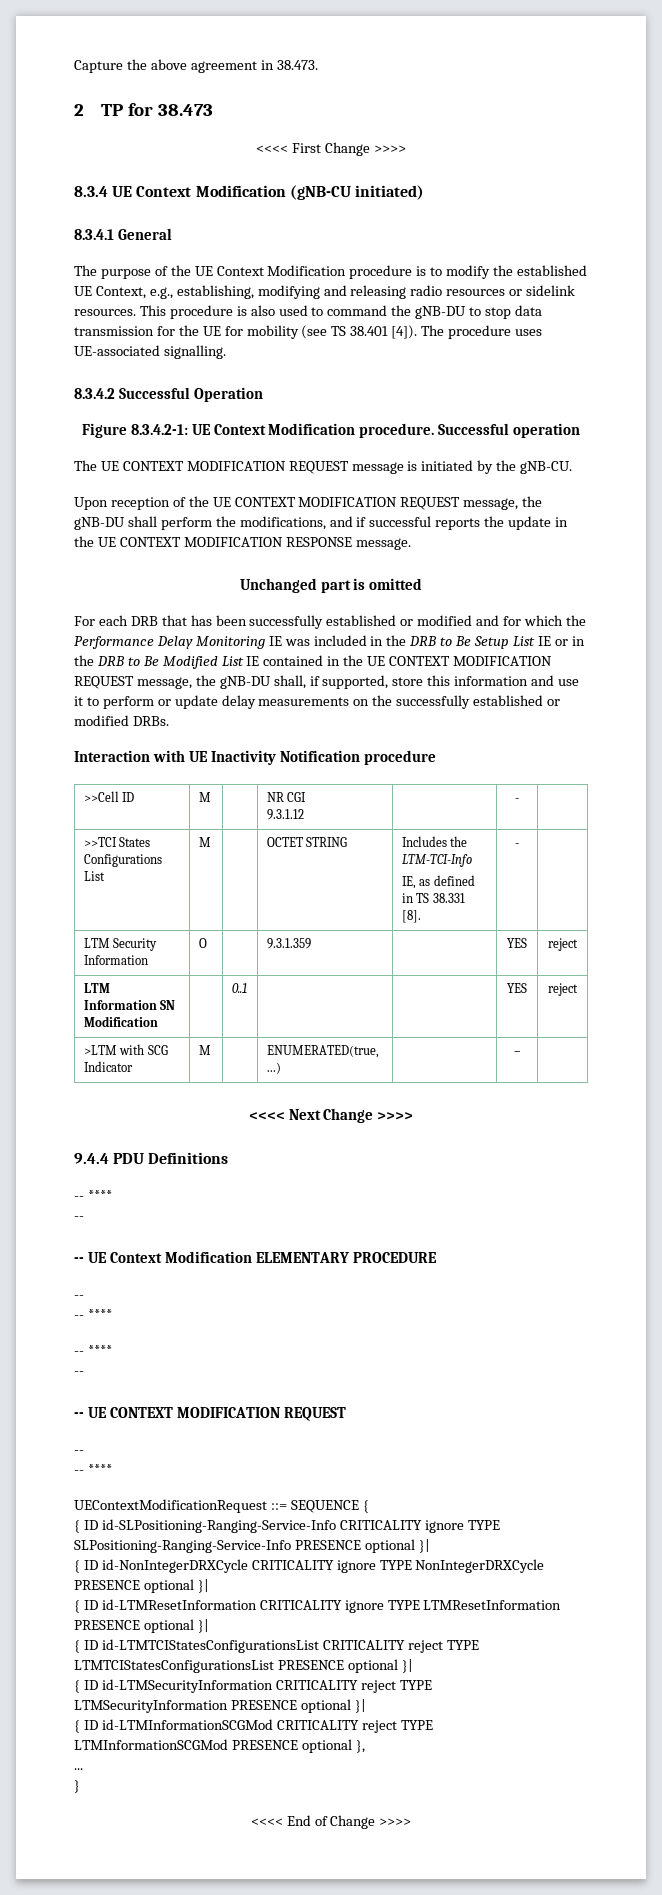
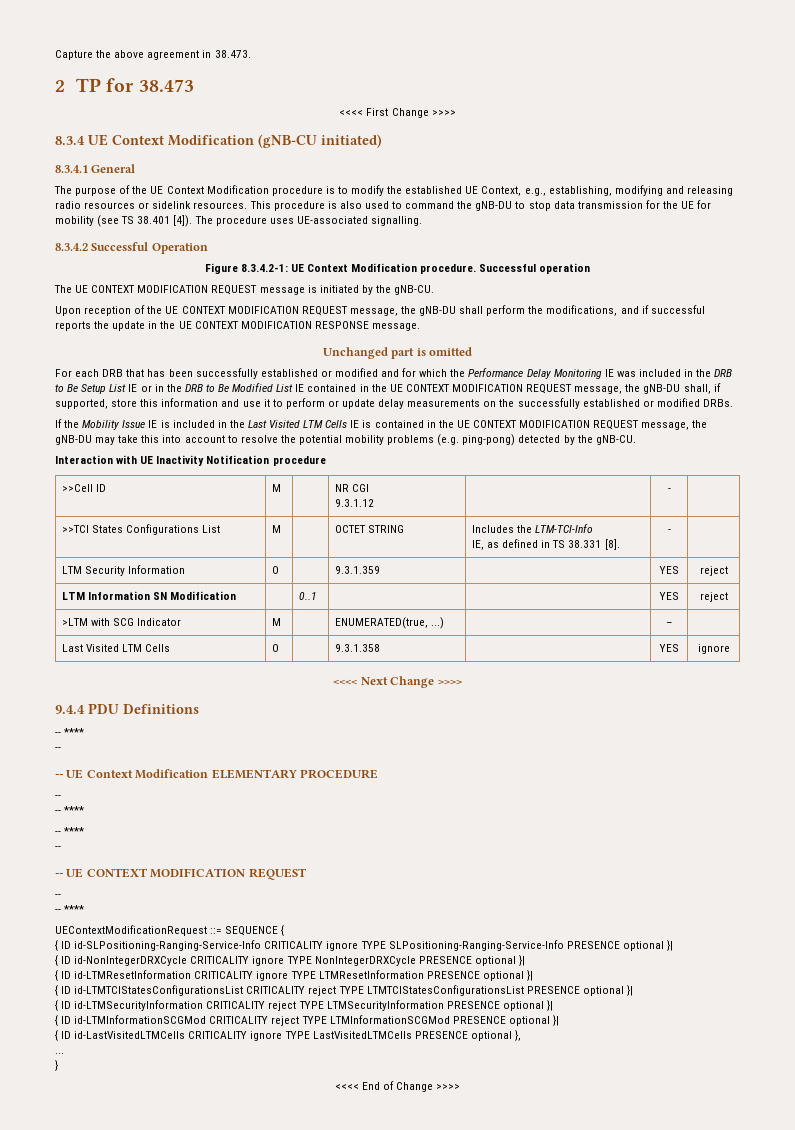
+ If the Mobility Issue IE is included in the Last Visited LTM Cells IE is contained in the UE CONTEXT MODIFICATION REQUEST message, the gNB-DU may take this into account to resolve the potential mobility problems (e.g. ping-pong) detected by the gNB-CU.
+ Last Visited LTM Cells | O | | 9.3.1.358 | | YES | ignore
- { ID id-LTMInformationSCGMod CRITICALITY reject TYPE LTMInformationSCGMod PRESENCE optional },
+ { ID id-LTMInformationSCGMod CRITICALITY reject TYPE LTMInformationSCGMod PRESENCE optional }|
+ { ID id-LastVisitedLTMCells CRITICALITY ignore TYPE LastVisitedLTMCells PRESENCE optional },

